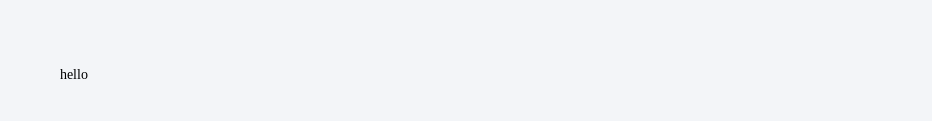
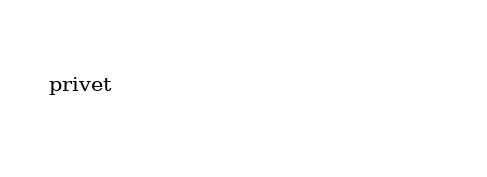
- hello
+ privet

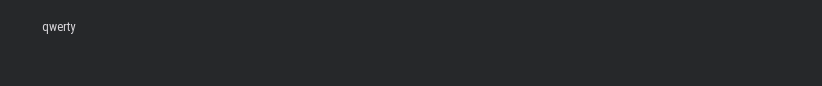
- privet
+ qwerty

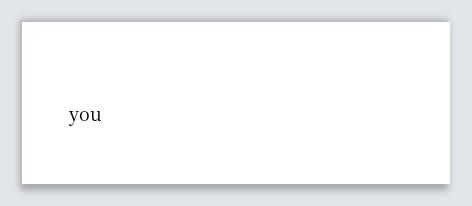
- qwerty
+ you

